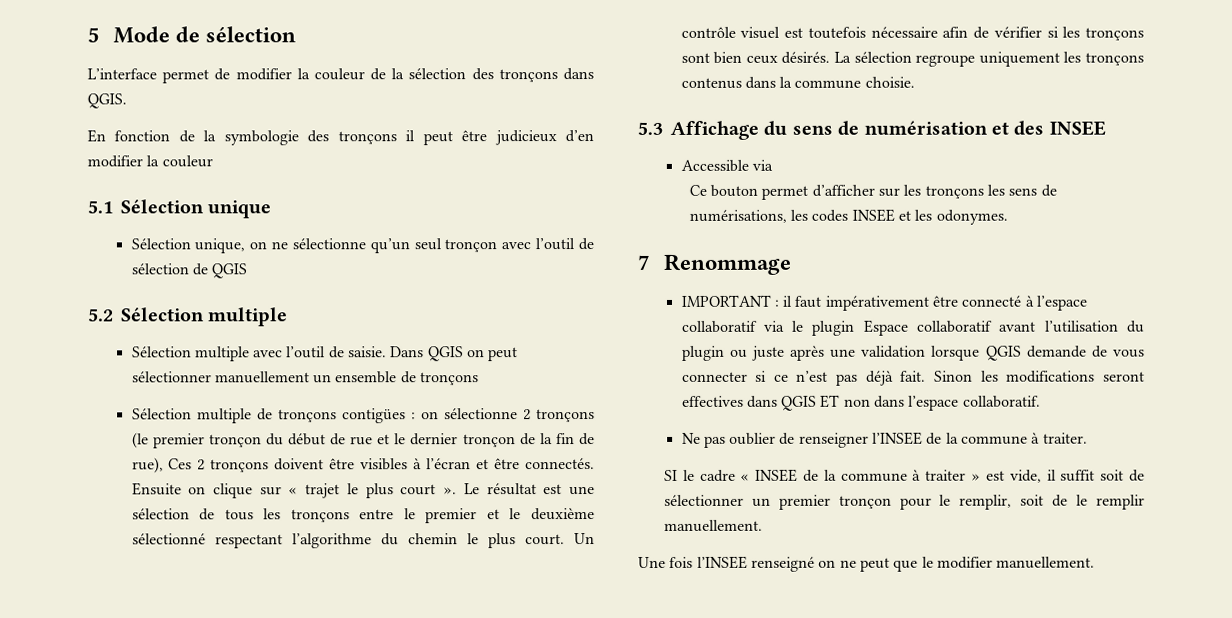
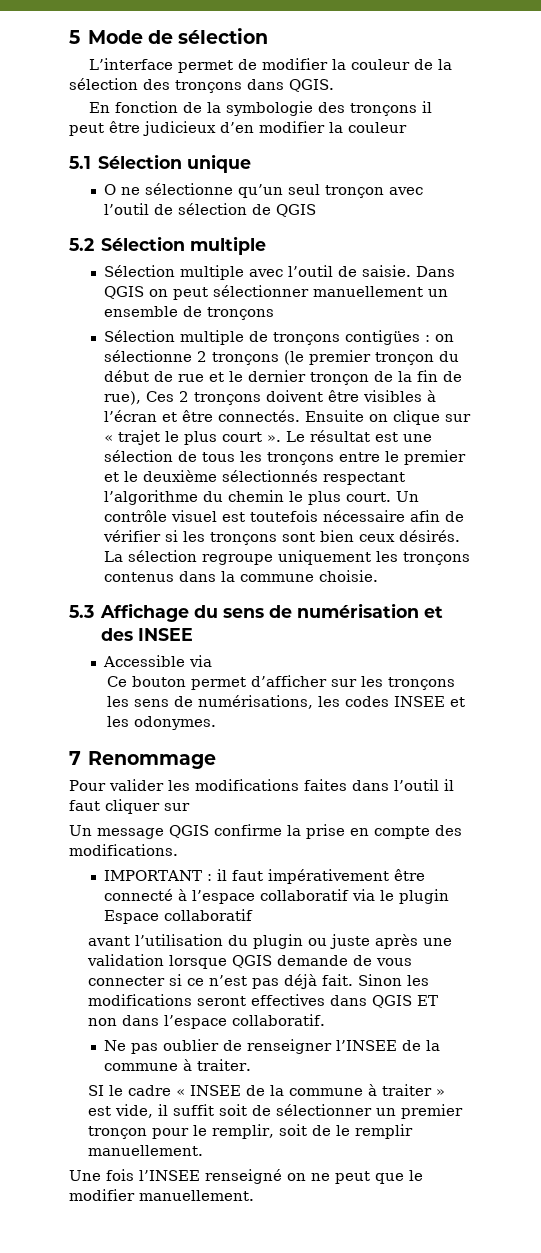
- Sélection unique, on ne sélectionne qu’un seul tronçon avec l’outil de sélection de QGIS
+ O ne sélectionne qu’un seul tronçon avec l’outil de sélection de QGIS
- Le résultat est une sélection de tous les tronçons entre le premier et le deuxième sélectionné respectant l’algorithme du chemin le plus court.
+ Le résultat est une sélection de tous les tronçons entre le premier et le deuxième sélectionnés respectant l’algorithme du chemin le plus court.
+ Pour valider les modifications faites dans l’outil il faut cliquer sur
+ Un message QGIS confirme la prise en compte des modifications.
- IMPORTANT : il faut impérativement être connecté à l’espace collaboratif via le plugin Espace collaboratif avant l’utilisation du plugin ou juste après une validation lorsque QGIS demande de vous connecter si ce n’est pas déjà fait.
+ IMPORTANT : il faut impérativement être connecté à l’espace collaboratif via le plugin Espace collaboratif
+ avant l’utilisation du plugin ou juste après une validation lorsque QGIS demande de vous connecter si ce n’est pas déjà fait.

